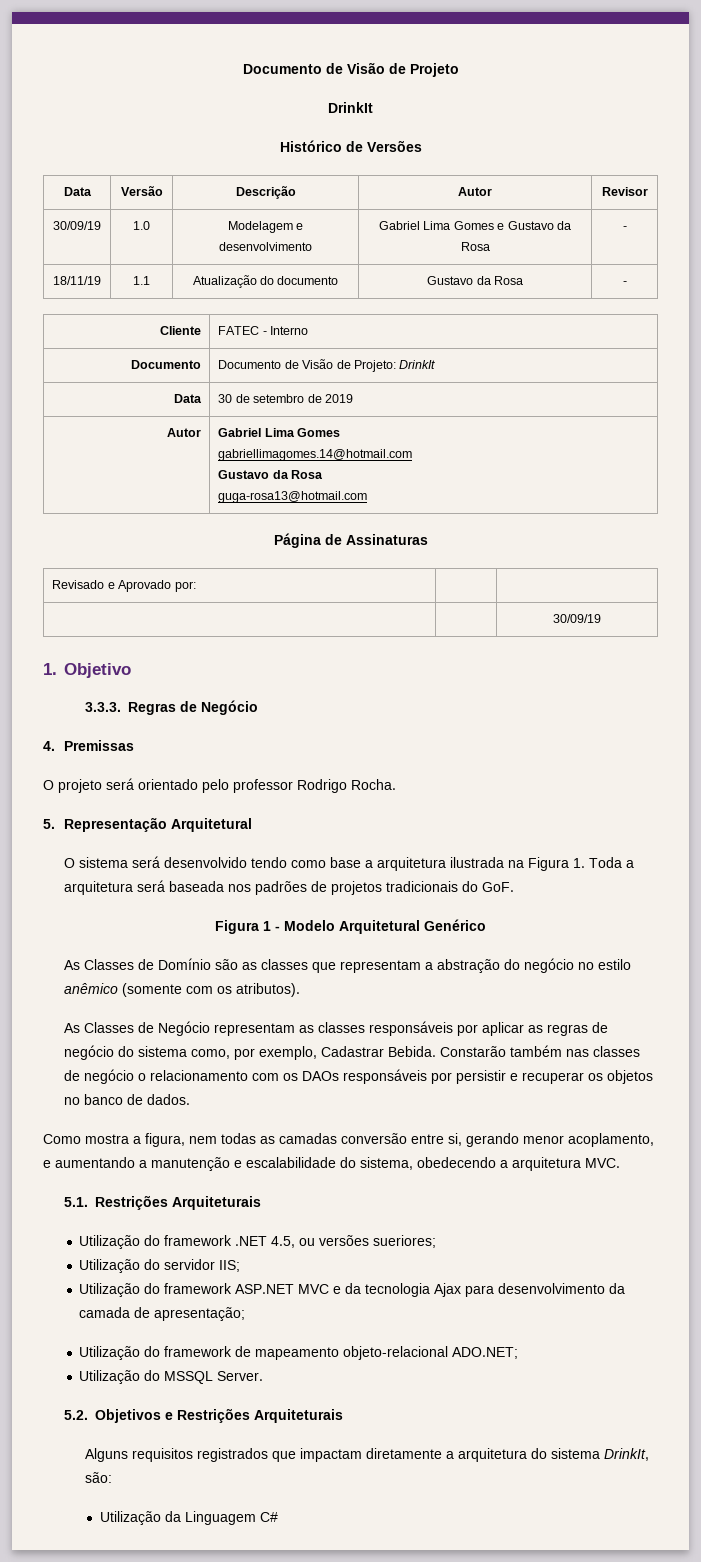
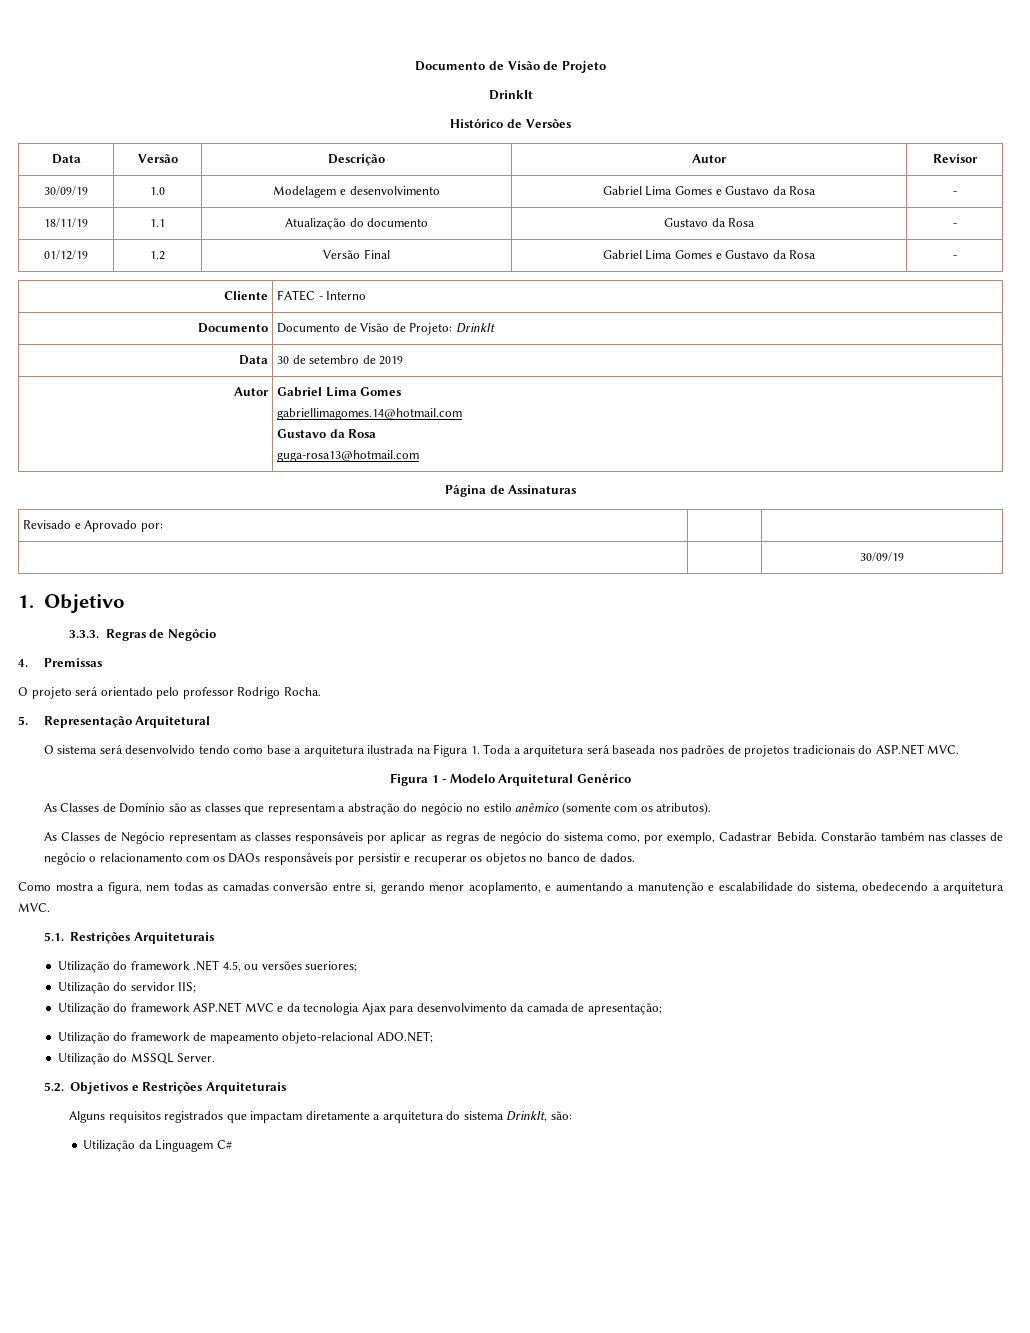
+ 01/12/19 | 1.2 | Versão Final | Gabriel Lima Gomes e Gustavo da Rosa | -
- O sistema será desenvolvido tendo como base a arquitetura ilustrada na Figura 1. Toda a arquitetura será baseada nos padrões de projetos tradicionais do GoF.
+ O sistema será desenvolvido tendo como base a arquitetura ilustrada na Figura 1. Toda a arquitetura será baseada nos padrões de projetos tradicionais do ASP.NET MVC.

